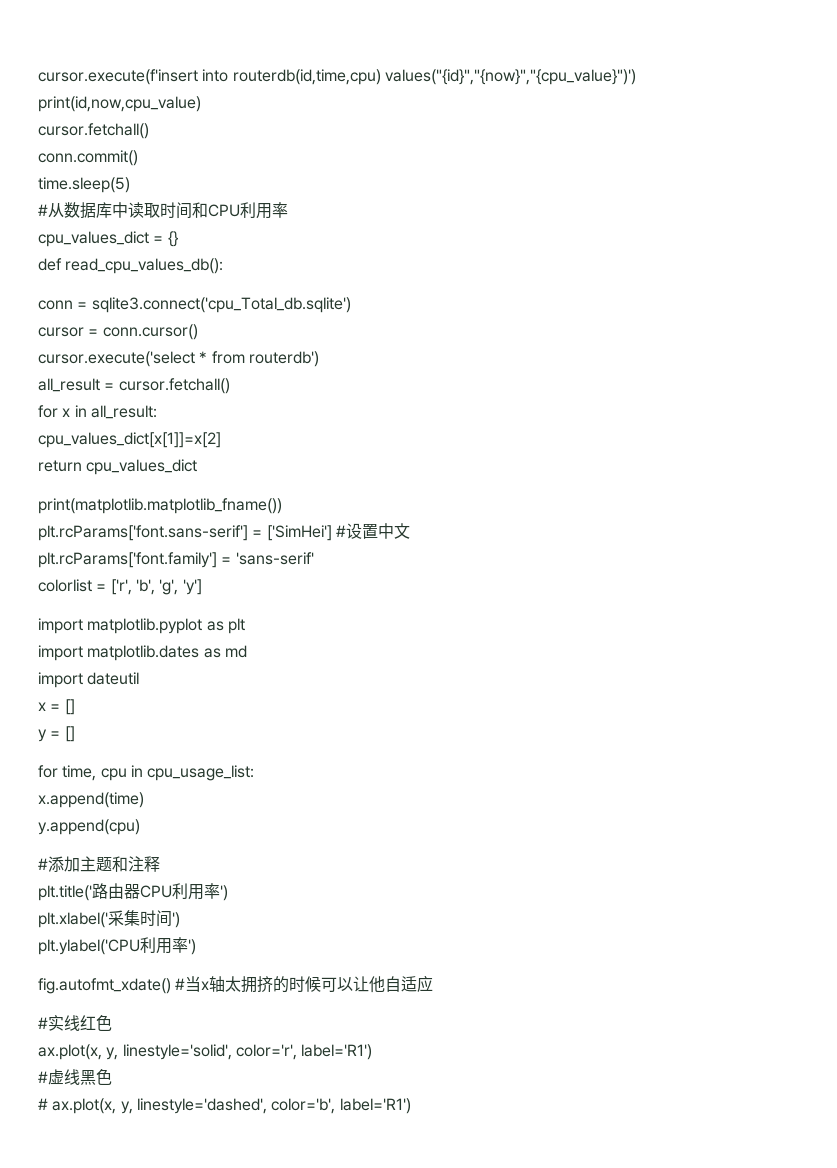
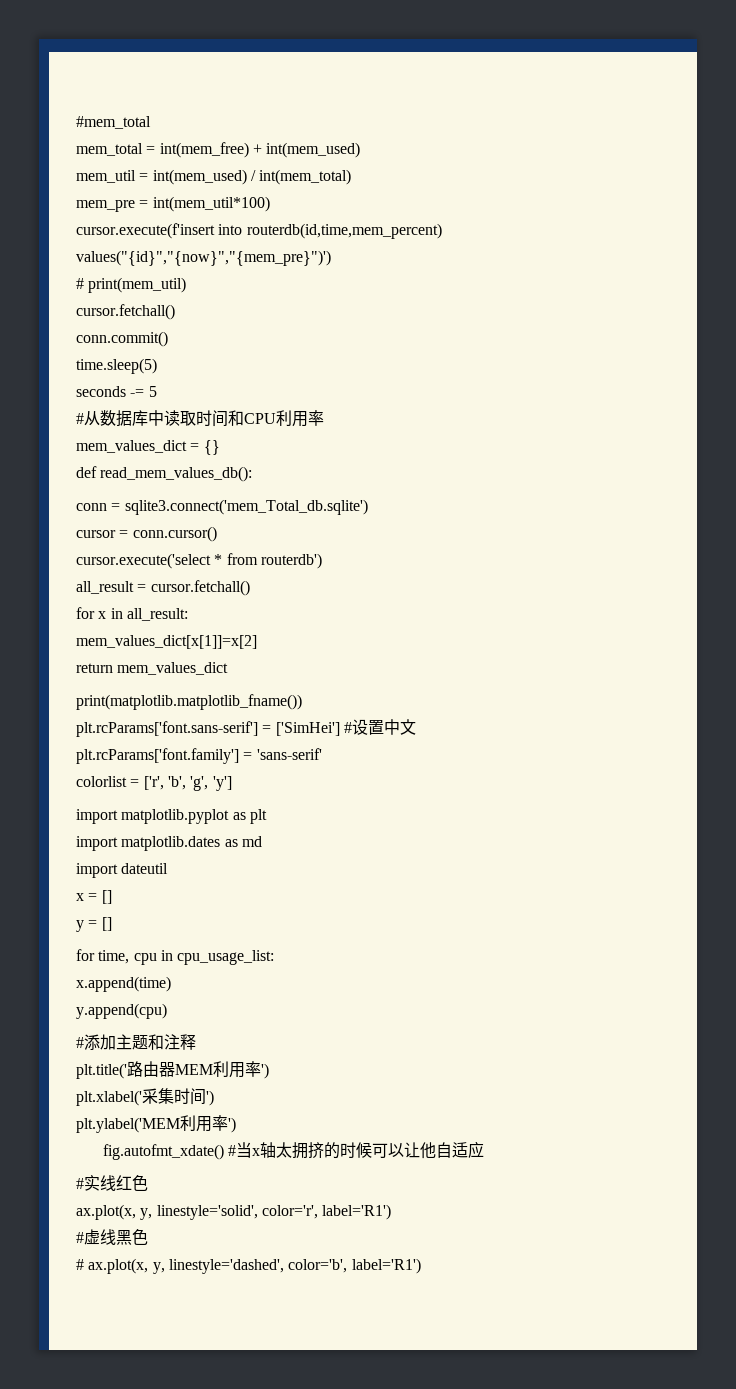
- cursor.execute(f'insert into routerdb(id,time,cpu) values("{id}","{now}","{cpu_value}")')
- print(id,now,cpu_value)
+ #mem_total
+ mem_total = int(mem_free) + int(mem_used)
+ mem_util = int(mem_used) / int(mem_total)
+ mem_pre = int(mem_util*100)
+ cursor.execute(f'insert into routerdb(id,time,mem_percent) values("{id}","{now}","{mem_pre}")')
+ # print(mem_util)
+ seconds -= 5
- cpu_values_dict = {}
+ mem_values_dict = {}
- def read_cpu_values_db():
+ def read_mem_values_db():
- conn = sqlite3.connect('cpu_Total_db.sqlite')
+ conn = sqlite3.connect('mem_Total_db.sqlite')
- cpu_values_dict[x[1]]=x[2]
+ mem_values_dict[x[1]]=x[2]
- return cpu_values_dict
+ return mem_values_dict
- plt.title('路由器CPU利用率')
+ plt.title('路由器MEM利用率')
- plt.ylabel('CPU利用率')
+ plt.ylabel('MEM利用率')

